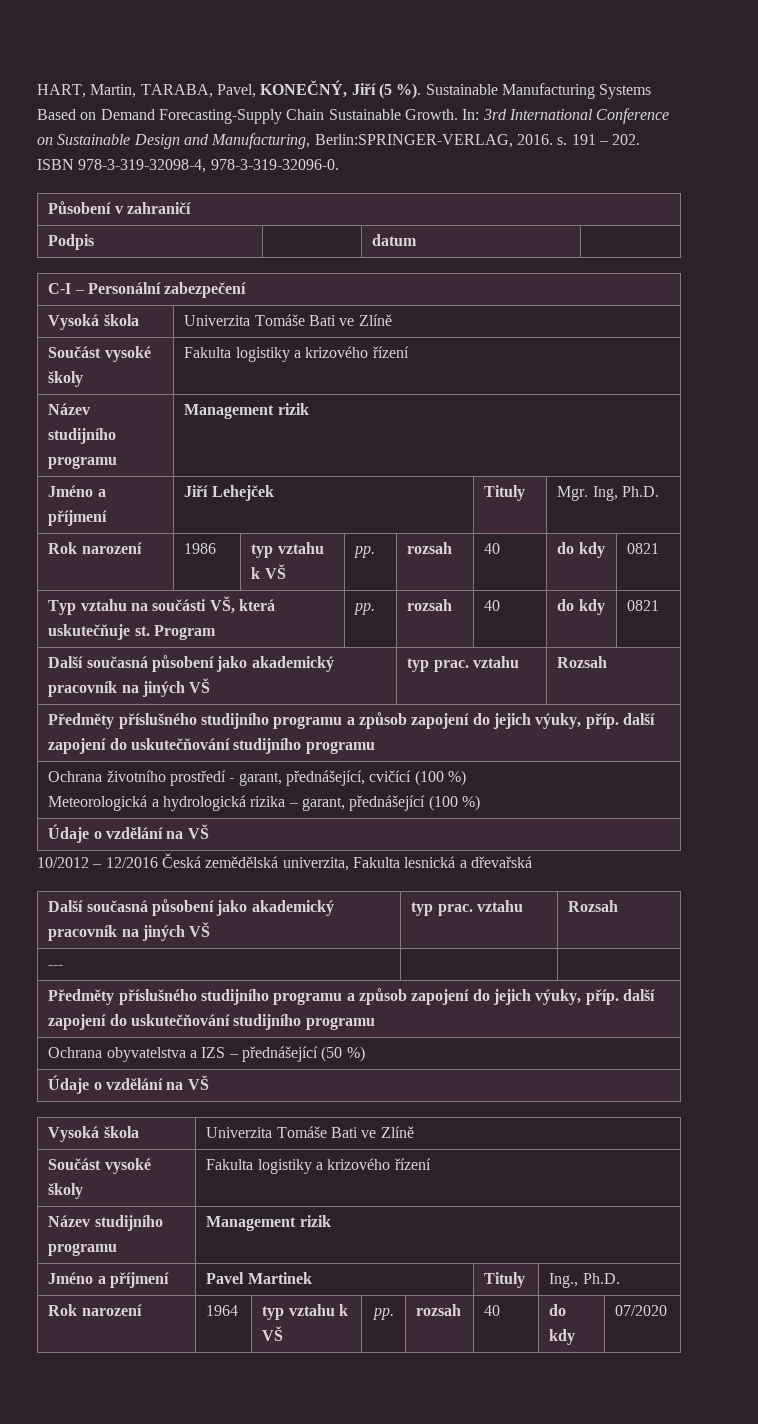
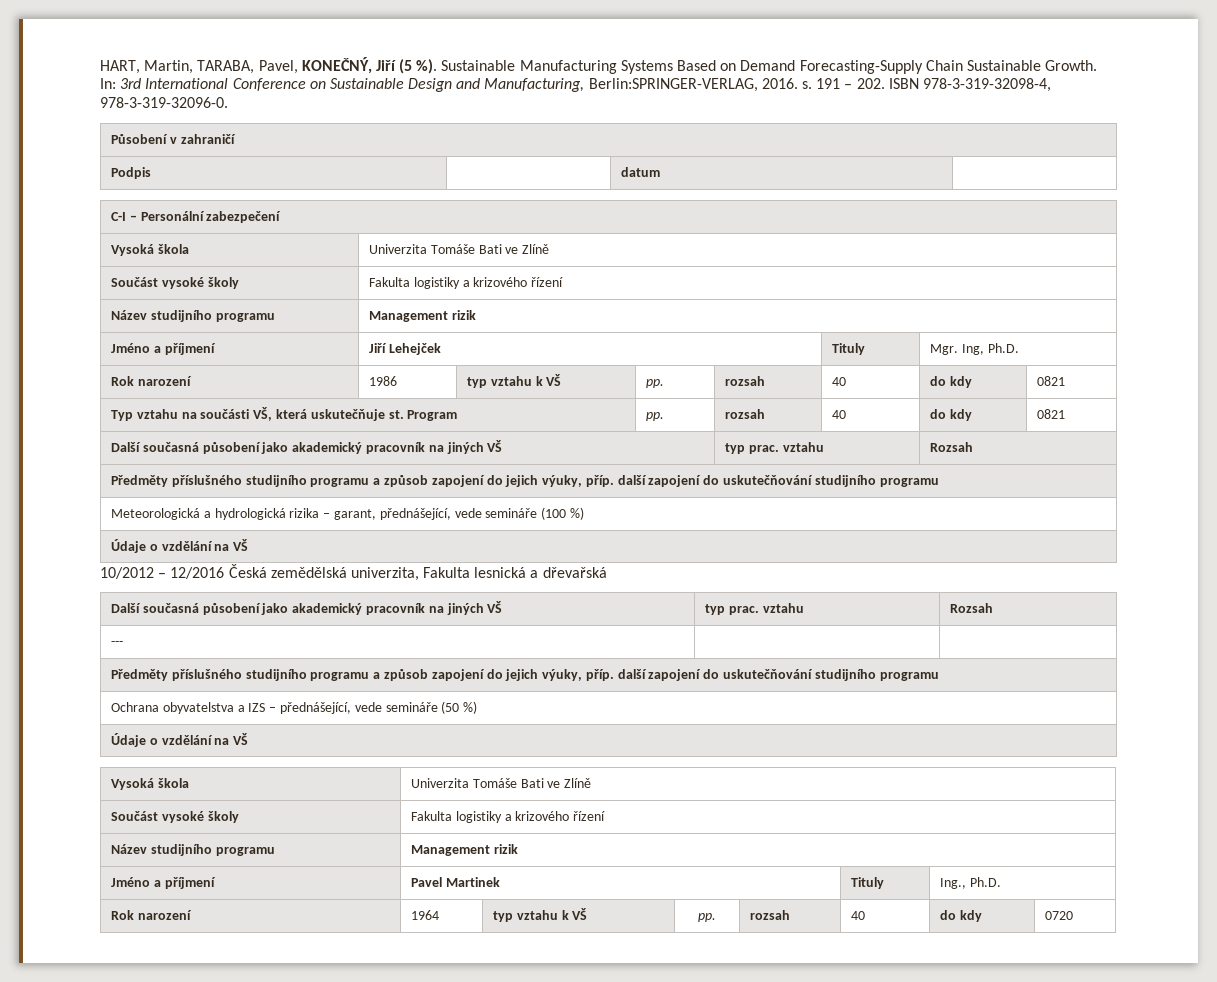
- Ochrana životního prostředí - garant, přednášející, cvičící (100 %)
- Meteorologická a hydrologická rizika – garant, přednášející (100 %)
+ Meteorologická a hydrologická rizika – garant, přednášející, vede semináře (100 %)
- Ochrana obyvatelstva a IZS – přednášející (50 %)
+ Ochrana obyvatelstva a IZS – přednášející, vede semináře (50 %)
- Rok narození | 1964 | typ vztahu k VŠ | pp. | rozsah | 40 | do kdy | 07/2020
+ Rok narození | 1964 | typ vztahu k VŠ | pp. | rozsah | 40 | do kdy | 0720

